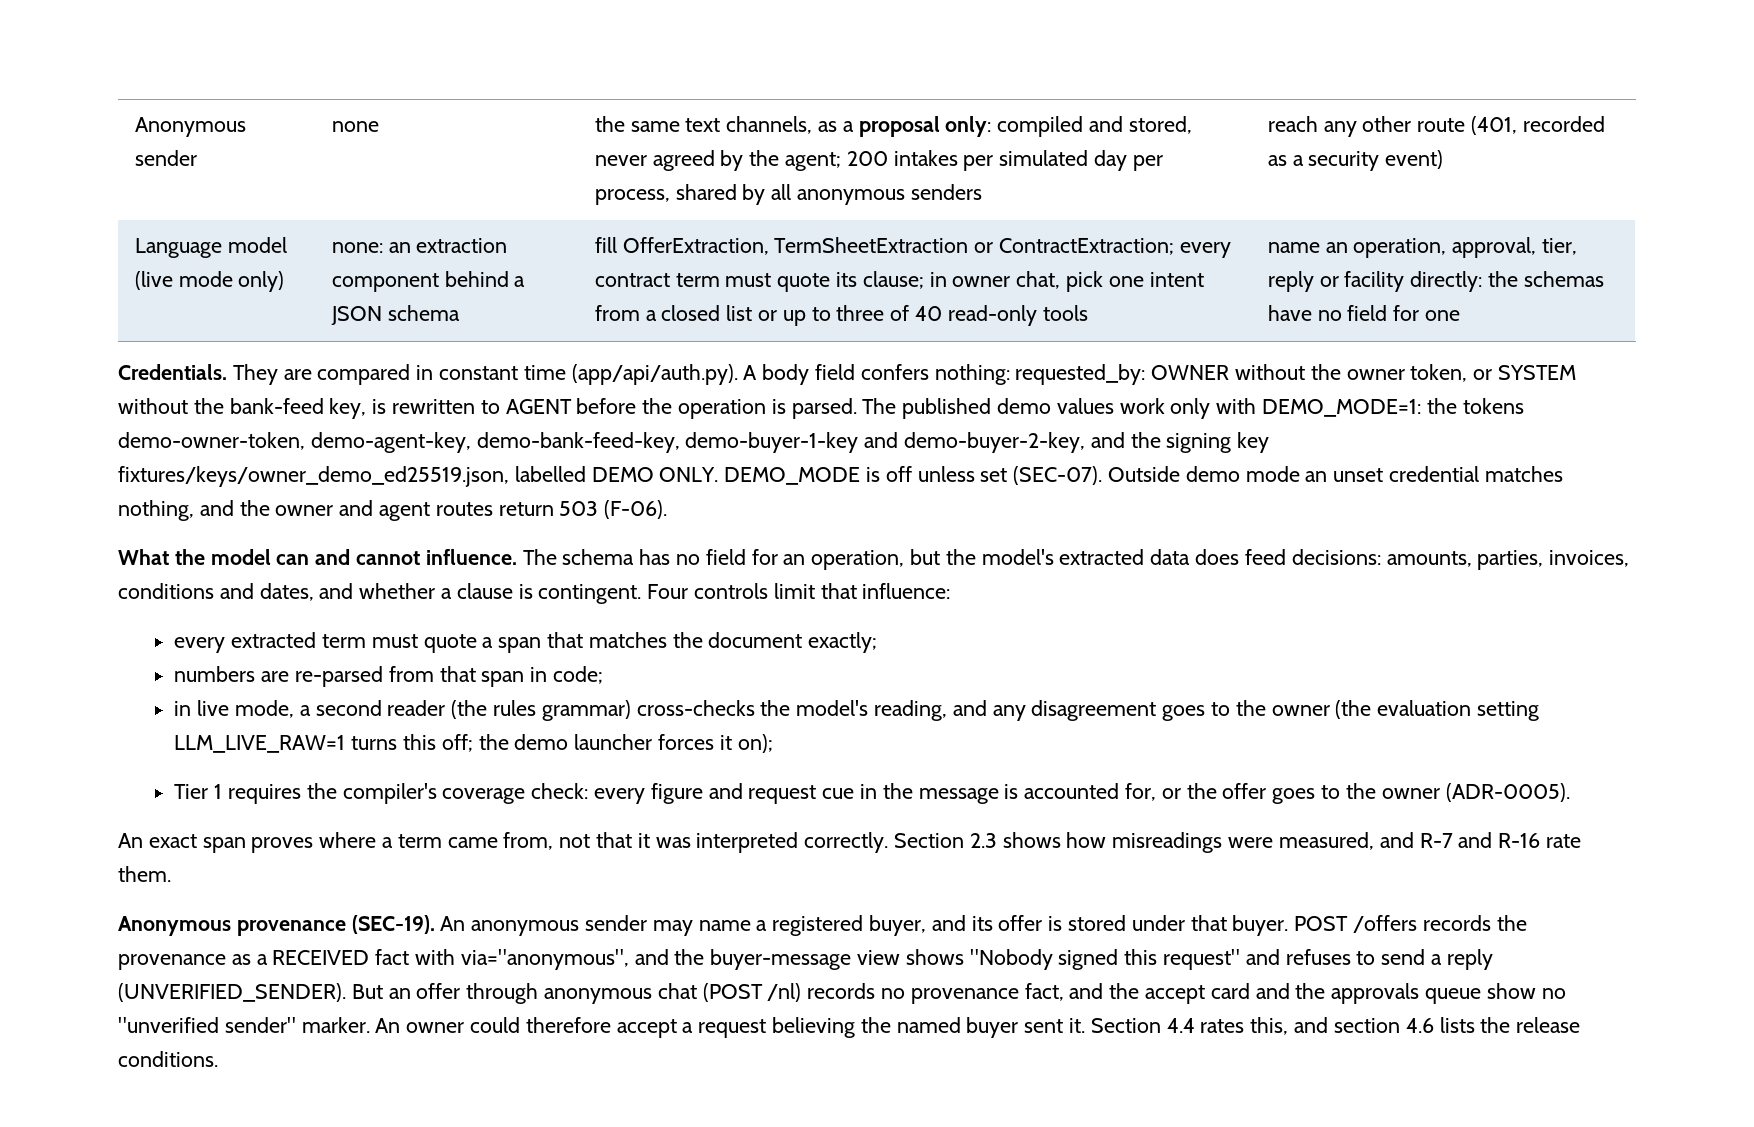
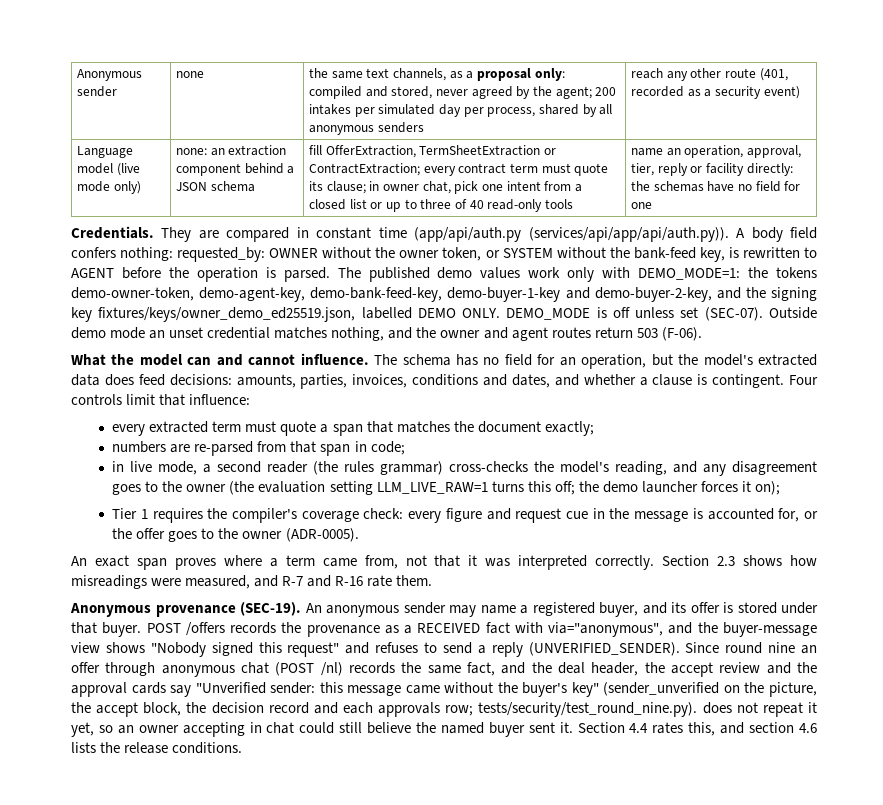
- They are compared in constant time (app/api/auth.py). A body field confers nothing: requested_by: OWNER without the owner token, or SYSTEM without the bank-feed key, is rewritten to AGENT before the operation is parsed.
+ They are compared in constant time (app/api/auth.py (services/api/app/api/auth.py)). A body field confers nothing: requested_by: OWNER without the owner token, or SYSTEM without the bank-feed key, is rewritten to AGENT before the operation is parsed.
- But an offer through anonymous chat (POST /nl) records no provenance fact, and the accept card and the approvals queue show no "unverified sender" marker. An owner could therefore accept a request believing the named buyer sent it.
+ Since round nine an offer through anonymous chat (POST /nl) records the same fact, and the deal header, the accept review and the approval cards say "Unverified sender: this message came without the buyer's key" (sender_unverified on the picture, the accept block, the decision record and each approvals row; tests/security/test_round_nine.py). does not repeat it yet, so an owner accepting in chat could still believe the named buyer sent it.

